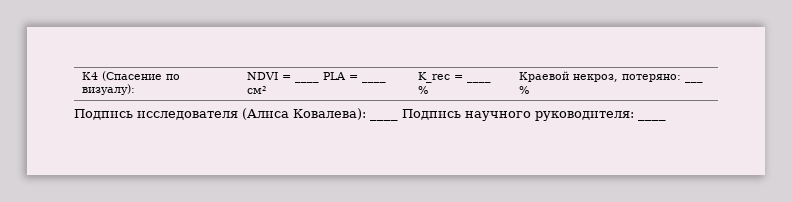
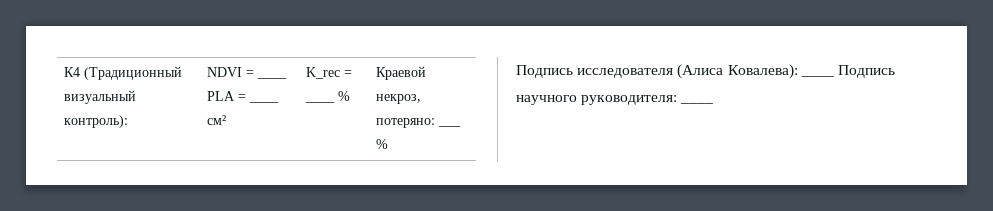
- К4 (Спасение по визуалу): | NDVI = ____ PLA = ____ см² | K_rec = ____ % | Краевой некроз, потеряно: ___ %
+ К4 (Традиционный визуальный контроль): | NDVI = ____ PLA = ____ см² | K_rec = ____ % | Краевой некроз, потеряно: ___ %

